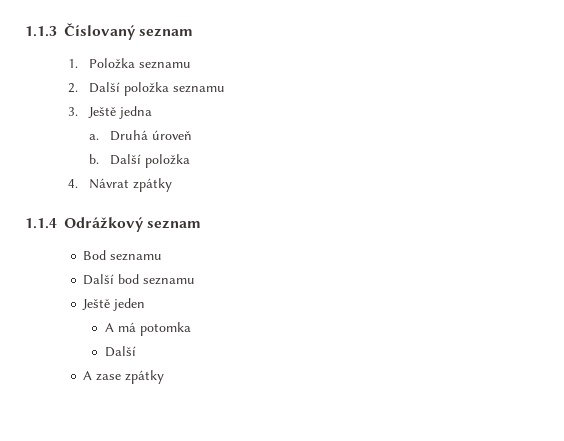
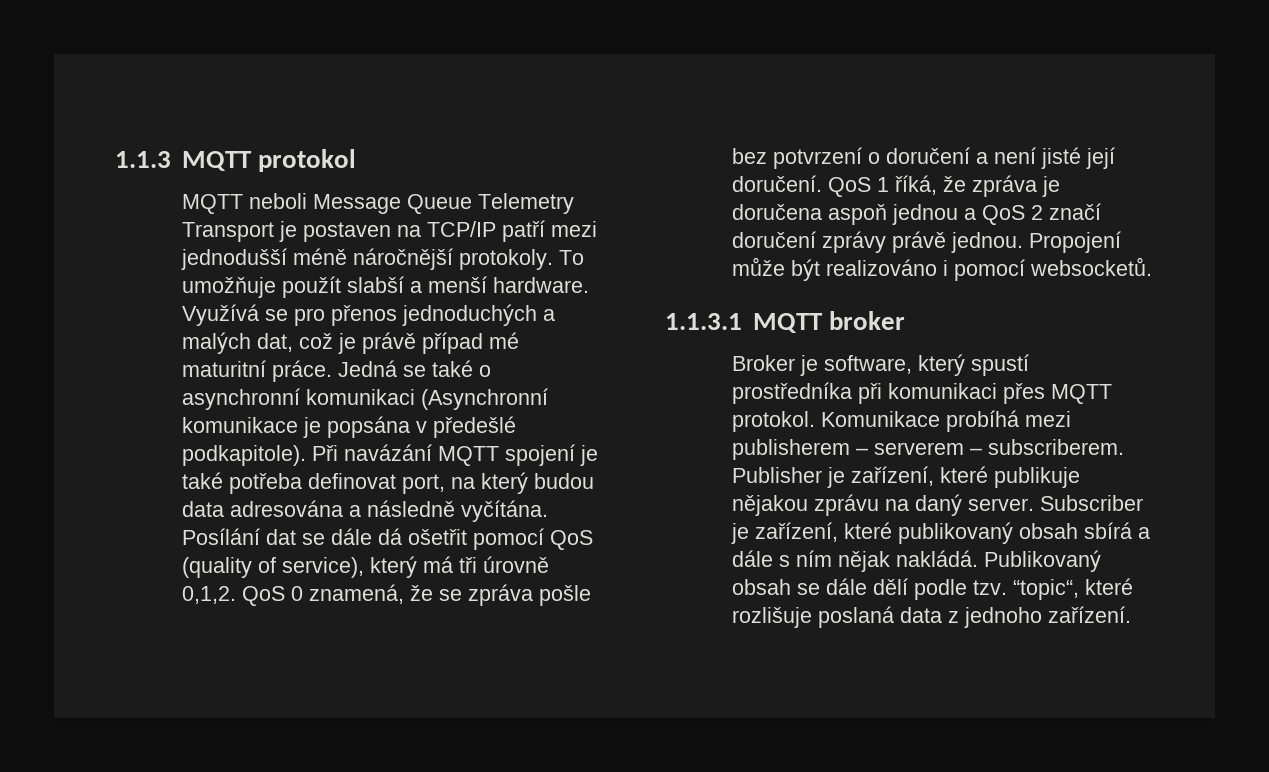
- 1.1.3 Číslovaný seznam
- 1. Položka seznamu
- 2. Další položka seznamu
- 3. Ještě jedna
- a. Druhá úroveň
- b. Další položka
- 4. Návrat zpátky
- 1.1.4 Odrážkový seznam
- Bod seznamu
- Další bod seznamu
- Ještě jeden
- A má potomka
- Další
- A zase zpátky
+ 1.1.3 MQTT protokol
+ MQTT neboli Message Queue Telemetry Transport je postaven na TCP/IP patří mezi jednodušší méně náročnější protokoly. To umožňuje použít slabší a menší hardware. Využívá se pro přenos jednoduchých a malých dat, což je právě případ mé maturitní práce. Jedná se také o asynchronní komunikaci (Asynchronní komunikace je popsána v předešlé podkapitole). Při navázání MQTT spojení je také potřeba definovat port, na který budou data adresována a následně vyčítána. Posílání dat se dále dá ošetřit pomocí QoS (quality of service), který má tři úrovně 0,1,2. QoS 0 znamená, že se zpráva pošle bez potvrzení o doručení a není jisté její doručení. QoS 1 říká, že zpráva je doručena aspoň jednou a QoS 2 značí doručení zprávy právě jednou. Propojení může být realizováno i pomocí websocketů.
+ 1.1.3.1 MQTT broker
+ Broker je software, který spustí prostředníka při komunikaci přes MQTT protokol. Komunikace probíhá mezi publisherem – serverem – subscriberem. Publisher je zařízení, které publikuje nějakou zprávu na daný server. Subscriber je zařízení, které publikovaný obsah sbírá a dále s ním nějak nakládá. Publikovaný obsah se dále dělí podle tzv. “topic“, které rozlišuje poslaná data z jednoho zařízení.

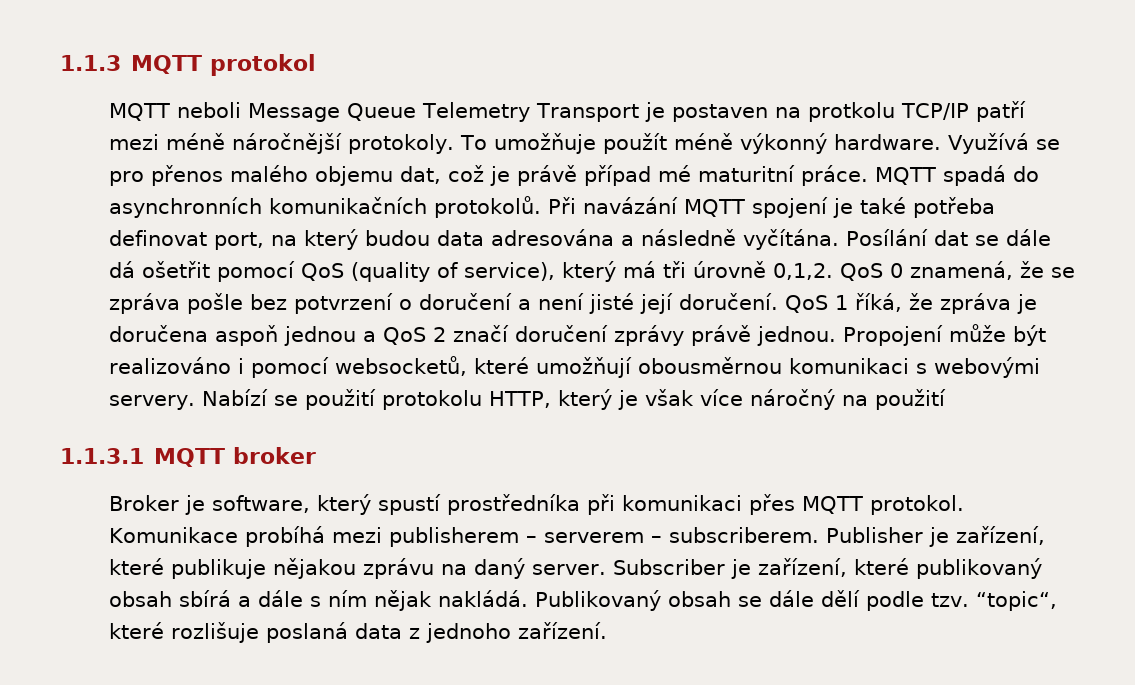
- MQTT neboli Message Queue Telemetry Transport je postaven na TCP/IP patří mezi jednodušší méně náročnější protokoly.
+ MQTT neboli Message Queue Telemetry Transport je postaven na protkolu TCP/IP patří mezi méně náročnější protokoly.
- To umožňuje použít slabší a menší hardware.
+ To umožňuje použít méně výkonný hardware.
- Využívá se pro přenos jednoduchých a malých dat, což je právě případ mé maturitní práce.
+ Využívá se pro přenos malého objemu dat, což je právě případ mé maturitní práce.
- Jedná se také o asynchronní komunikaci (Asynchronní komunikace je popsána v předešlé podkapitole).
+ MQTT spadá do asynchronních komunikačních protokolů.
- Propojení může být realizováno i pomocí websocketů.
+ Propojení může být realizováno i pomocí websocketů, které umožňují obousměrnou komunikaci s webovými servery. Nabízí se použití protokolu HTTP, který je však více náročný na použití

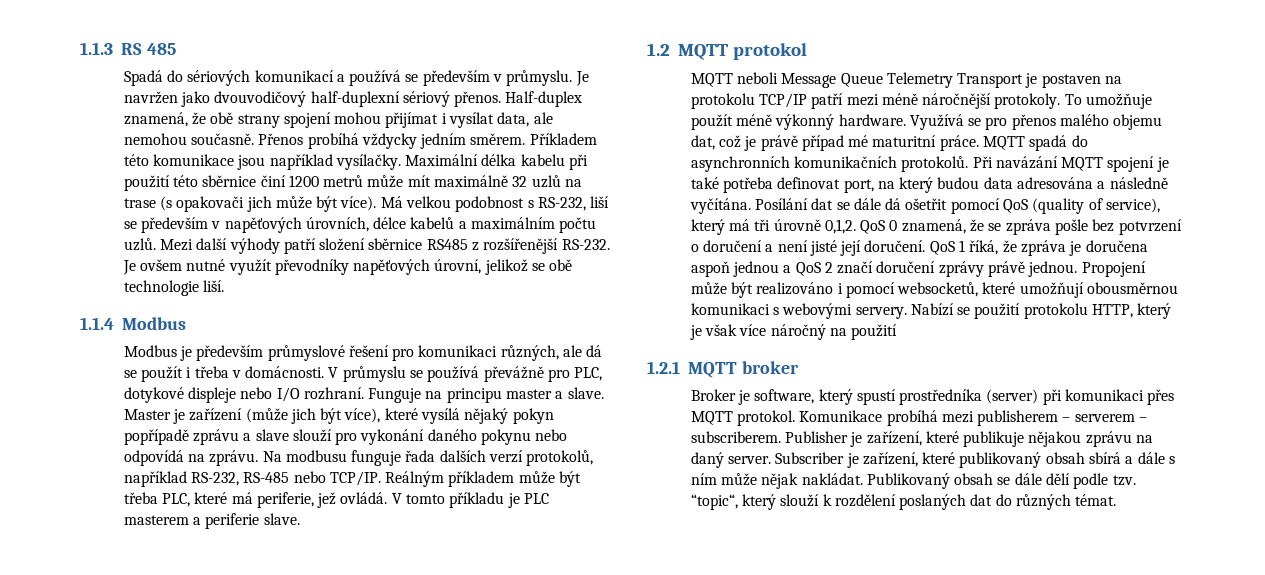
- 1.1.3 MQTT protokol
+ 1.1.3 RS 485
+ Spadá do sériových komunikací a používá se především v průmyslu. Je navržen jako dvouvodičový half-duplexní sériový přenos. Half-duplex znamená, že obě strany spojení mohou přijímat i vysílat data, ale nemohou současně. Přenos probíhá vždycky jedním směrem. Příkladem této komunikace jsou například vysílačky. Maximální délka kabelu při použití této sběrnice činí 1200 metrů může mít maximálně 32 uzlů na trase (s opakovači jich může být více). Má velkou podobnost s RS-232, liší se především v napěťových úrovních, délce kabelů a maximálním počtu uzlů. Mezi další výhody patří složení sběrnice RS485 z rozšířenější RS-232. Je ovšem nutné využít převodníky napěťových úrovní, jelikož se obě technologie liší.
+ 1.1.4 Modbus
+ Modbus je především průmyslové řešení pro komunikaci různých, ale dá se použít i třeba v domácnosti. V průmyslu se používá převážně pro PLC, dotykové displeje nebo I/O rozhraní. Funguje na principu master a slave. Master je zařízení (může jich být více), které vysílá nějaký pokyn popřípadě zprávu a slave slouží pro vykonání daného pokynu nebo odpovídá na zprávu. Na modbusu funguje řada dalších verzí protokolů, například RS-232, RS-485 nebo TCP/IP. Reálným příkladem může být třeba PLC, které má periferie, jež ovládá. V tomto příkladu je PLC masterem a periferie slave.
+ 1.2 MQTT protokol
- MQTT neboli Message Queue Telemetry Transport je postaven na protkolu TCP/IP patří mezi méně náročnější protokoly.
+ MQTT neboli Message Queue Telemetry Transport je postaven na protokolu TCP/IP patří mezi méně náročnější protokoly.
- 1.1.3.1 MQTT broker
+ 1.2.1 MQTT broker
- Broker je software, který spustí prostředníka při komunikaci přes MQTT protokol.
+ Broker je software, který spustí prostředníka (server) při komunikaci přes MQTT protokol.
- Subscriber je zařízení, které publikovaný obsah sbírá a dále s ním nějak nakládá.
+ Subscriber je zařízení, které publikovaný obsah sbírá a dále s ním může nějak nakládat.
- “topic“, které rozlišuje poslaná data z jednoho zařízení.
+ “topic“, který slouží k rozdělení poslaných dat do různých témat.

